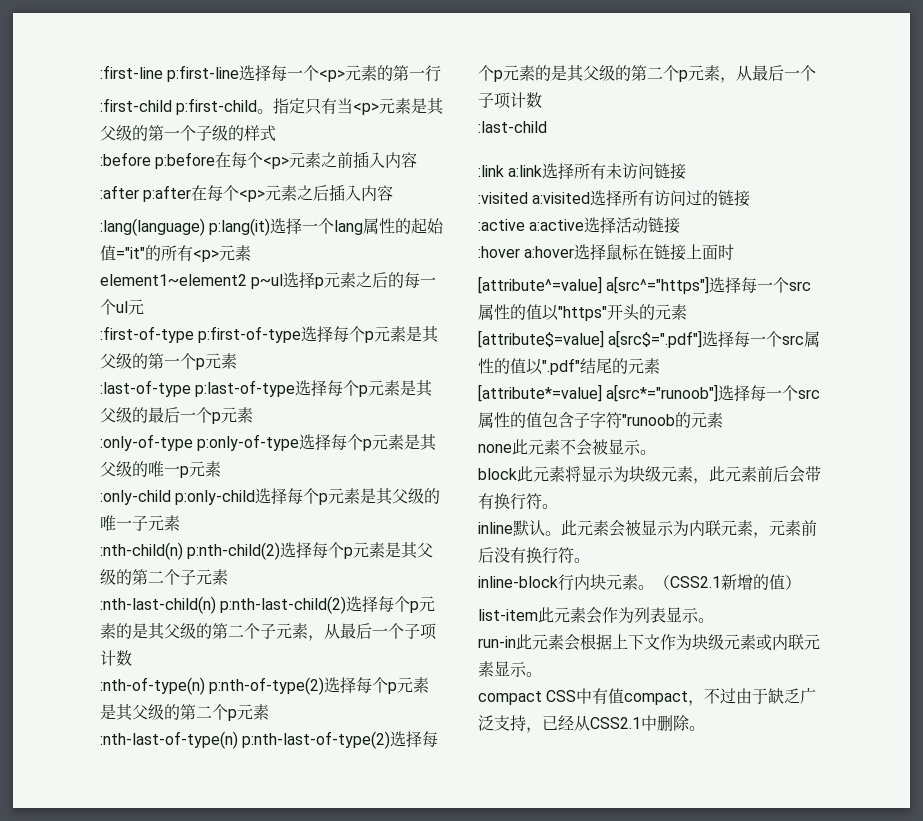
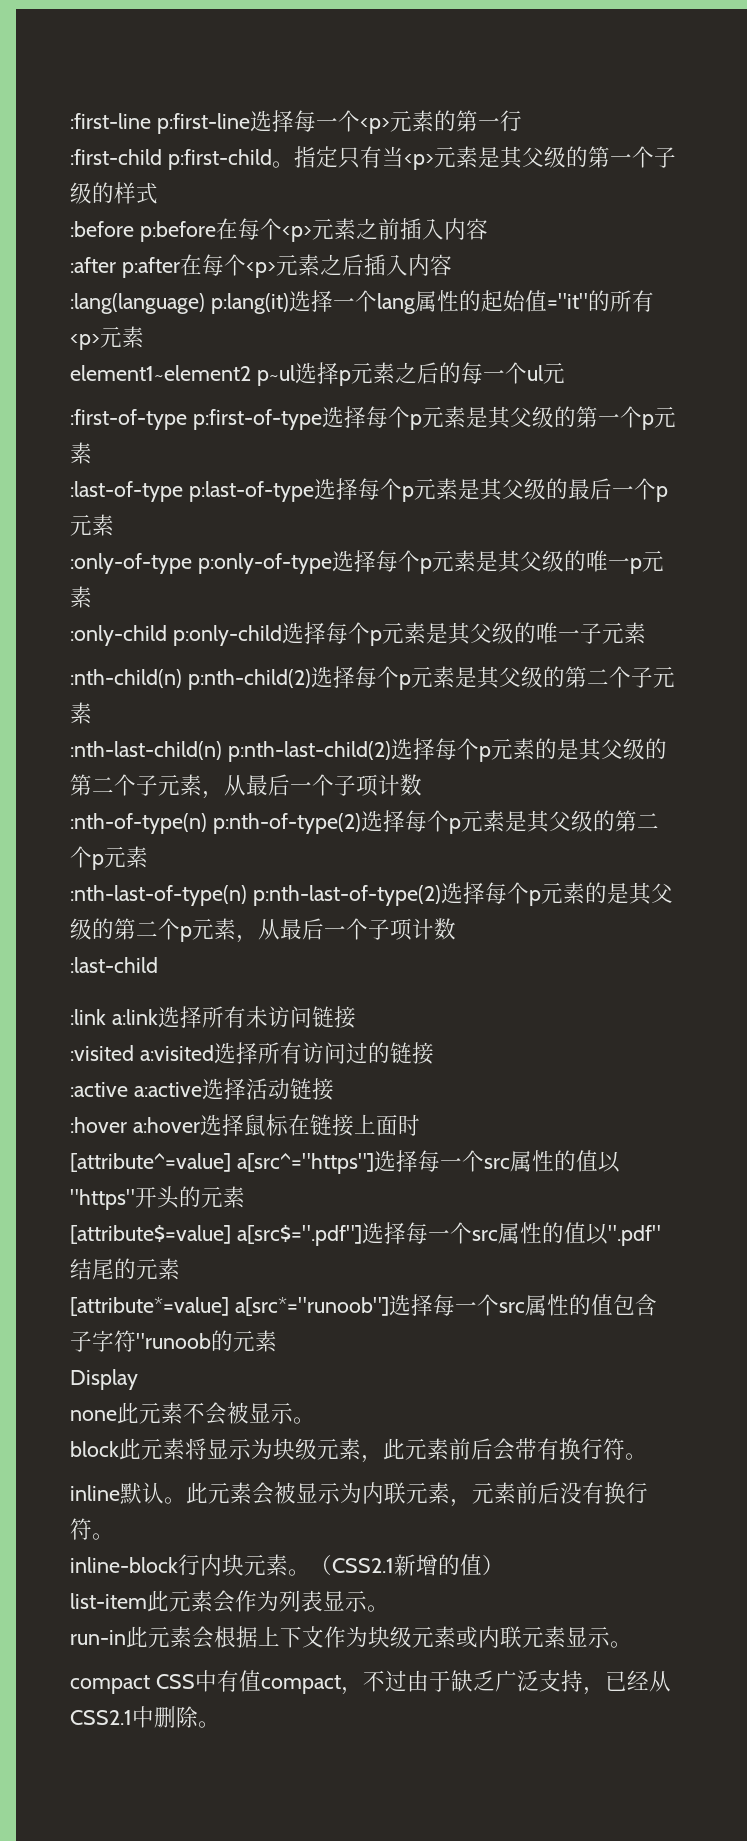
+ Display

